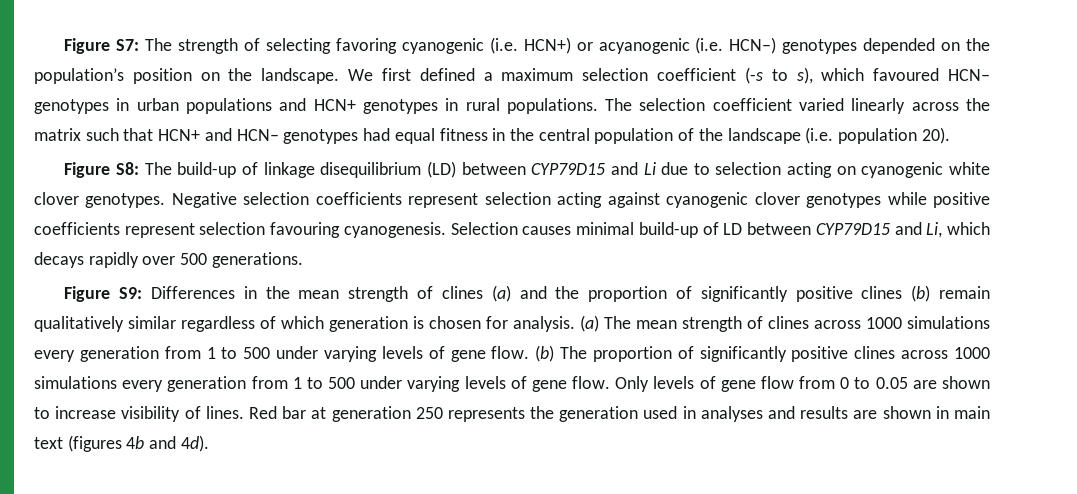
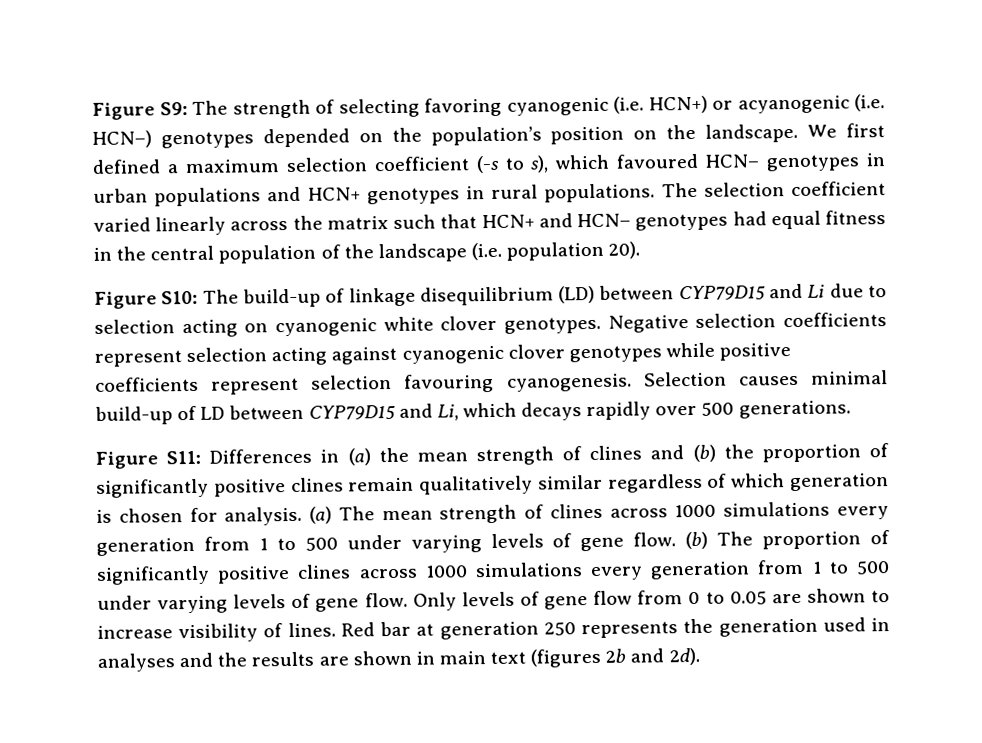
- Figure S7: The strength of selecting favoring cyanogenic (i.e. HCN+) or acyanogenic (i.e. HCN–) genotypes depended on the population’s position on the landscape.
+ Figure S9: The strength of selecting favoring cyanogenic (i.e. HCN+) or acyanogenic (i.e. HCN–) genotypes depended on the population’s position on the landscape.
- Figure S8: The build-up of linkage disequilibrium (LD) between CYP79D15 and Li due to selection acting on cyanogenic white clover genotypes.
+ Figure S10: The build-up of linkage disequilibrium (LD) between CYP79D15 and Li due to selection acting on cyanogenic white clover genotypes.
- Figure S9: Differences in the mean strength of clines (a) and the proportion of significantly positive clines (b) remain qualitatively similar regardless of which generation is chosen for analysis.
+ Figure S11: Differences in (a) the mean strength of clines and (b) the proportion of significantly positive clines remain qualitatively similar regardless of which generation is chosen for analysis.
- Red bar at generation 250 represents the generation used in analyses and results are shown in main text (figures 4b and 4d).
+ Red bar at generation 250 represents the generation used in analyses and the results are shown in main text (figures 2b and 2d).

